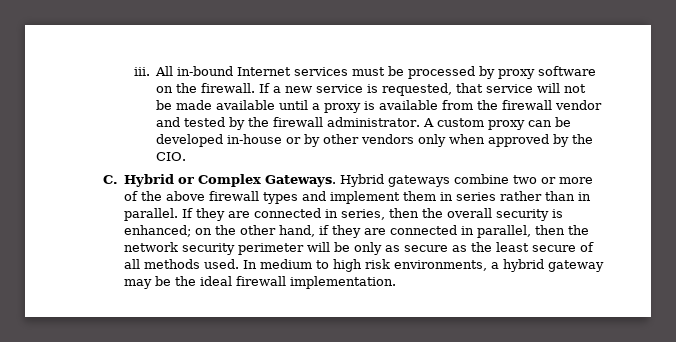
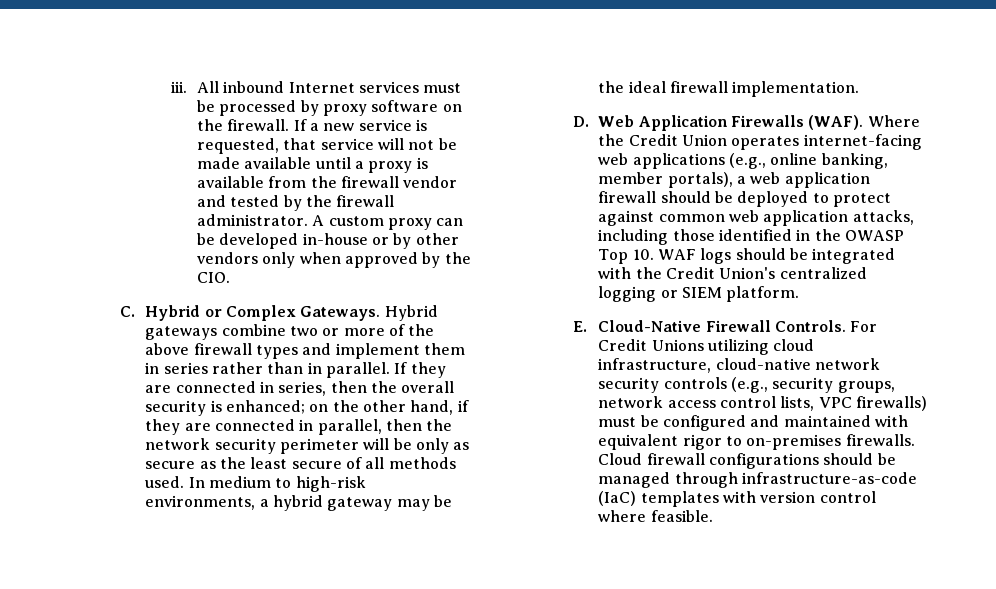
- All in-bound Internet services must be processed by proxy software on the firewall.
+ All inbound Internet services must be processed by proxy software on the firewall.
- In medium to high risk environments, a hybrid gateway may be the ideal firewall implementation.
+ In medium to high-risk environments, a hybrid gateway may be the ideal firewall implementation.
+ D. Web Application Firewalls (WAF). Where the Credit Union operates internet-facing web applications (e.g., online banking, member portals), a web application firewall should be deployed to protect against common web application attacks, including those identified in the OWASP Top 10. WAF logs should be integrated with the Credit Union's centralized logging or SIEM platform.
+ E. Cloud-Native Firewall Controls. For Credit Unions utilizing cloud infrastructure, cloud-native network security controls (e.g., security groups, network access control lists, VPC firewalls) must be configured and maintained with equivalent rigor to on-premises firewalls. Cloud firewall configurations should be managed through infrastructure-as-code (IaC) templates with version control where feasible.

